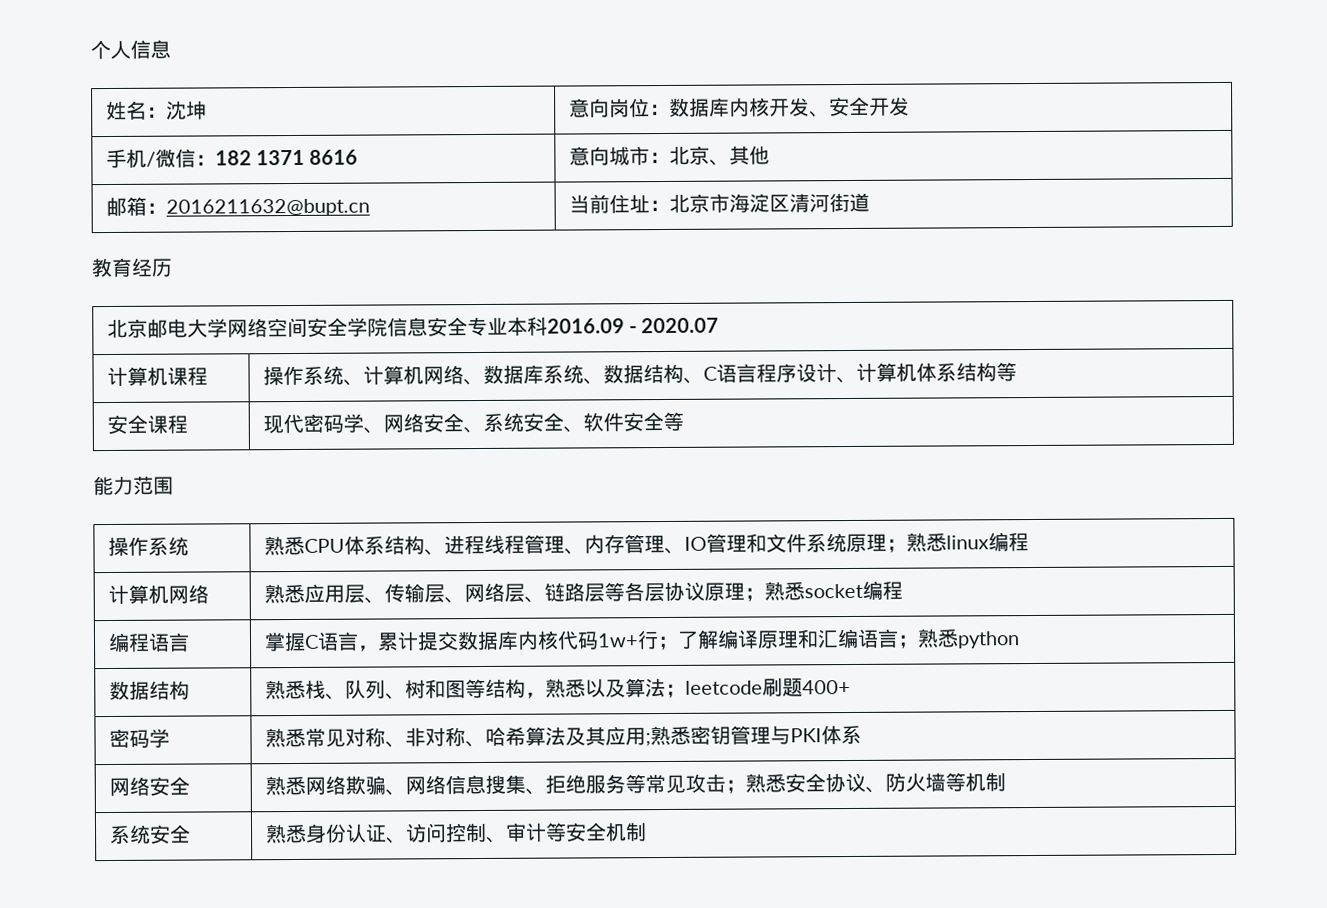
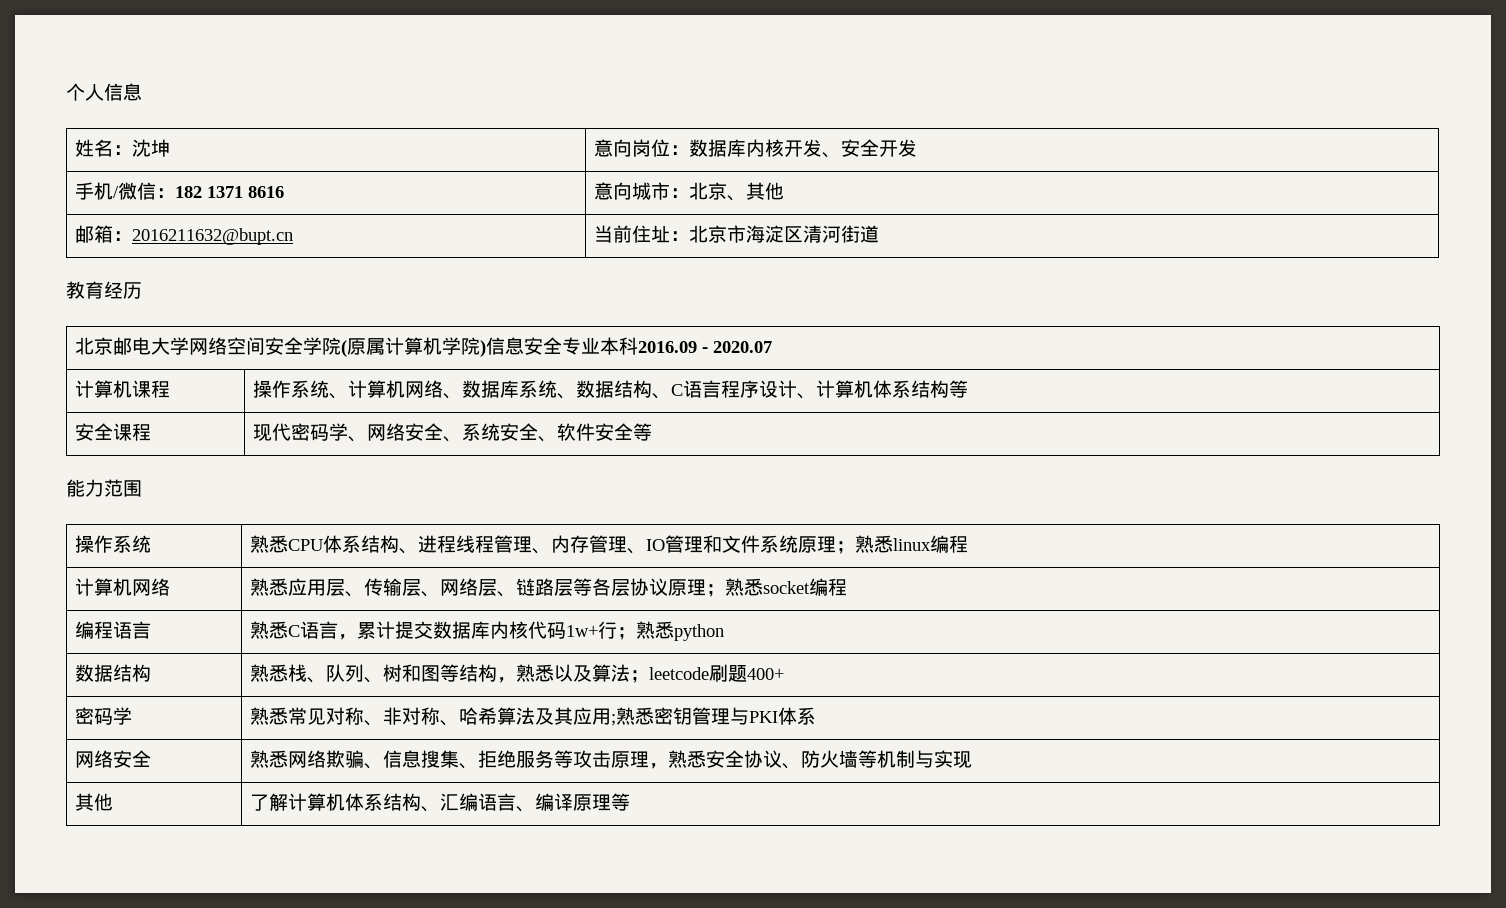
- 北京邮电大学网络空间安全学院信息安全专业本科2016.09 - 2020.07
+ 北京邮电大学网络空间安全学院(原属计算机学院)信息安全专业本科2016.09 - 2020.07
- 编程语言 | 掌握C语言，累计提交数据库内核代码1w+行；了解编译原理和汇编语言；熟悉python
+ 编程语言 | 熟悉C语言，累计提交数据库内核代码1w+行；熟悉python
- 网络安全 | 熟悉网络欺骗、网络信息搜集、拒绝服务等常见攻击；熟悉安全协议、防火墙等机制
- 系统安全 | 熟悉身份认证、访问控制、审计等安全机制
+ 网络安全 | 熟悉网络欺骗、信息搜集、拒绝服务等攻击原理，熟悉安全协议、防火墙等机制与实现
+ 其他 | 了解计算机体系结构、汇编语言、编译原理等

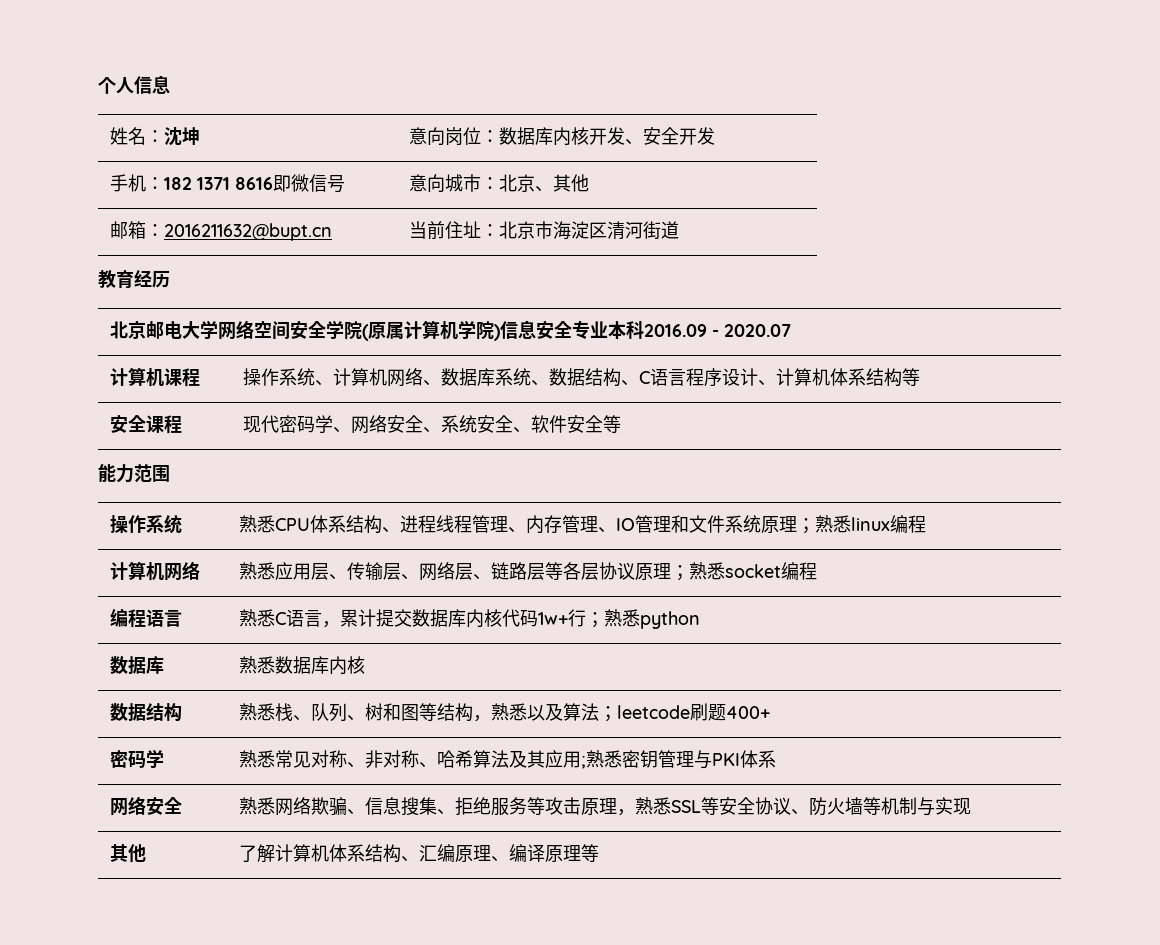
- 手机/微信：182 1371 8616 | 意向城市：北京、其他
+ 手机：182 1371 8616即微信号 | 意向城市：北京、其他
+ 数据库 | 熟悉数据库内核
- 网络安全 | 熟悉网络欺骗、信息搜集、拒绝服务等攻击原理，熟悉安全协议、防火墙等机制与实现
+ 网络安全 | 熟悉网络欺骗、信息搜集、拒绝服务等攻击原理，熟悉SSL等安全协议、防火墙等机制与实现
- 其他 | 了解计算机体系结构、汇编语言、编译原理等
+ 其他 | 了解计算机体系结构、汇编原理、编译原理等

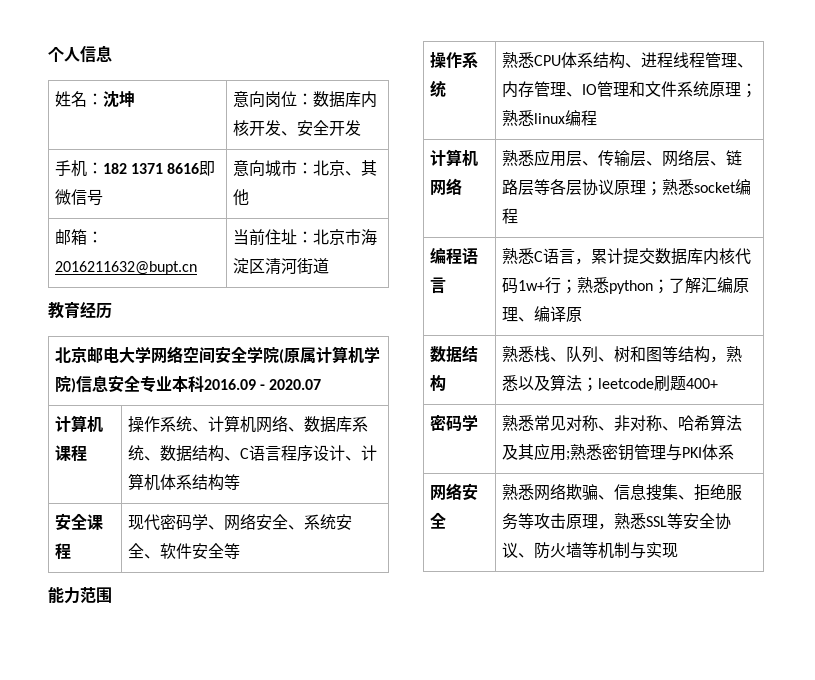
- 编程语言 | 熟悉C语言，累计提交数据库内核代码1w+行；熟悉python
- 数据库 | 熟悉数据库内核
+ 编程语言 | 熟悉C语言，累计提交数据库内核代码1w+行；熟悉python；了解汇编原理、编译原
- 其他 | 了解计算机体系结构、汇编原理、编译原理等

